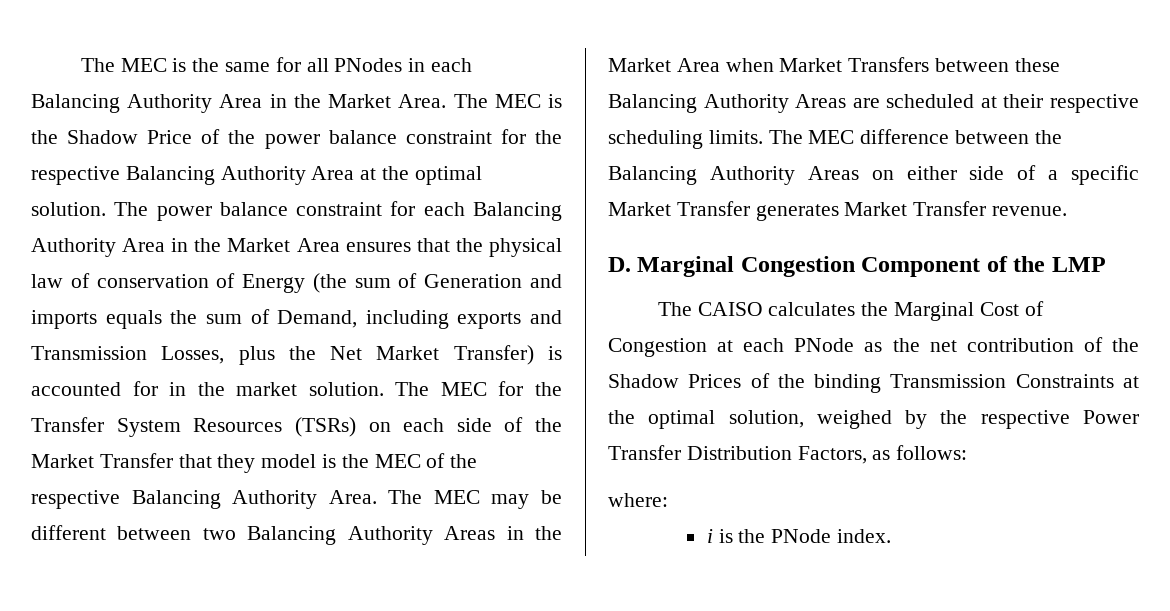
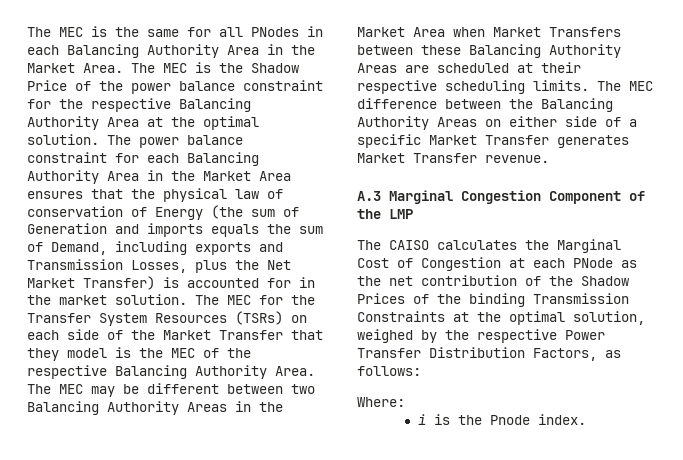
- D. Marginal Congestion Component of the LMP
+ A.3 Marginal Congestion Component of the LMP
- where:
+ Where:
- i is the PNode index.
+ i is the Pnode index.

